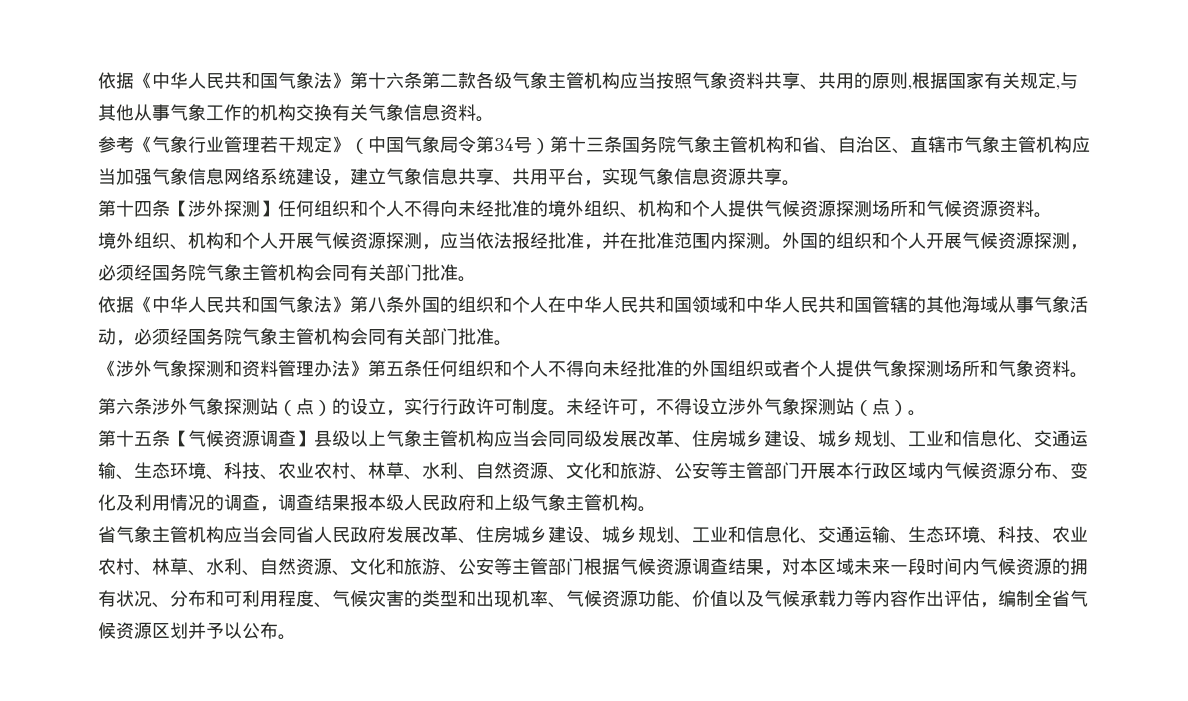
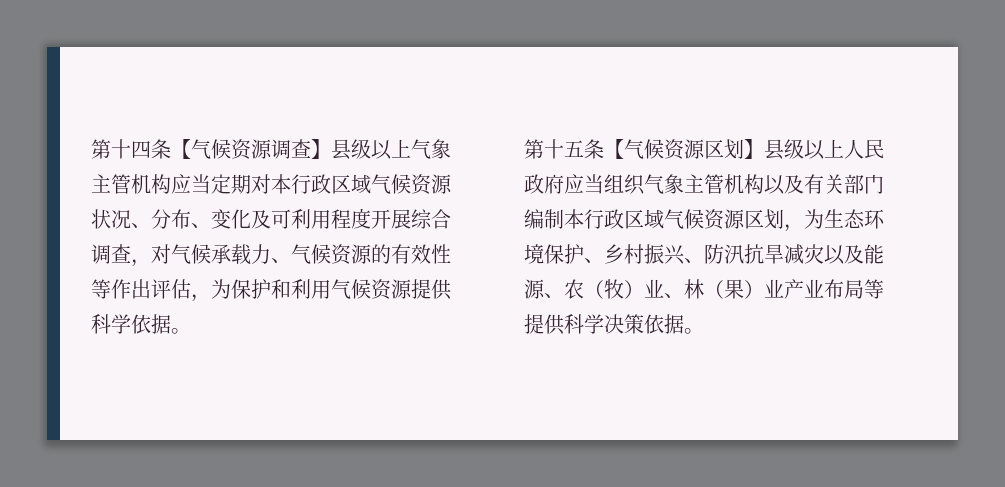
- 依据《中华人民共和国气象法》第十六条第二款各级气象主管机构应当按照气象资料共享、共用的原则,根据国家有关规定,与其他从事气象工作的机构交换有关气象信息资料。
- 参考《气象行业管理若干规定》（中国气象局令第34号）第十三条国务院气象主管机构和省、自治区、直辖市气象主管机构应当加强气象信息网络系统建设，建立气象信息共享、共用平台，实现气象信息资源共享。
- 第十四条【涉外探测】任何组织和个人不得向未经批准的境外组织、机构和个人提供气候资源探测场所和气候资源资料。
- 境外组织、机构和个人开展气候资源探测，应当依法报经批准，并在批准范围内探测。外国的组织和个人开展气候资源探测，必须经国务院气象主管机构会同有关部门批准。
- 依据《中华人民共和国气象法》第八条外国的组织和个人在中华人民共和国领域和中华人民共和国管辖的其他海域从事气象活动，必须经国务院气象主管机构会同有关部门批准。
- 《涉外气象探测和资料管理办法》第五条任何组织和个人不得向未经批准的外国组织或者个人提供气象探测场所和气象资料。
- 第六条涉外气象探测站（点）的设立，实行行政许可制度。未经许可，不得设立涉外气象探测站（点）。
- 第十五条【气候资源调查】县级以上气象主管机构应当会同同级发展改革、住房城乡建设、城乡规划、工业和信息化、交通运输、生态环境、科技、农业农村、林草、水利、自然资源、文化和旅游、公安等主管部门开展本行政区域内气候资源分布、变化及利用情况的调查，调查结果报本级人民政府和上级气象主管机构。
- 省气象主管机构应当会同省人民政府发展改革、住房城乡建设、城乡规划、工业和信息化、交通运输、生态环境、科技、农业农村、林草、水利、自然资源、文化和旅游、公安等主管部门根据气候资源调查结果，对本区域未来一段时间内气候资源的拥有状况、分布和可利用程度、气候灾害的类型和出现机率、气候资源功能、价值以及气候承载力等内容作出评估，编制全省气候资源区划并予以公布。
+ 第十四条【气候资源调查】县级以上气象主管机构应当定期对本行政区域气候资源状况、分布、变化及可利用程度开展综合调查，对气候承载力、气候资源的有效性等作出评估，为保护和利用气候资源提供科学依据。
+ 第十五条【气候资源区划】县级以上人民政府应当组织气象主管机构以及有关部门编制本行政区域气候资源区划，为生态环境保护、乡村振兴、防汛抗旱减灾以及能源、农（牧）业、林（果）业产业布局等提供科学决策依据。

